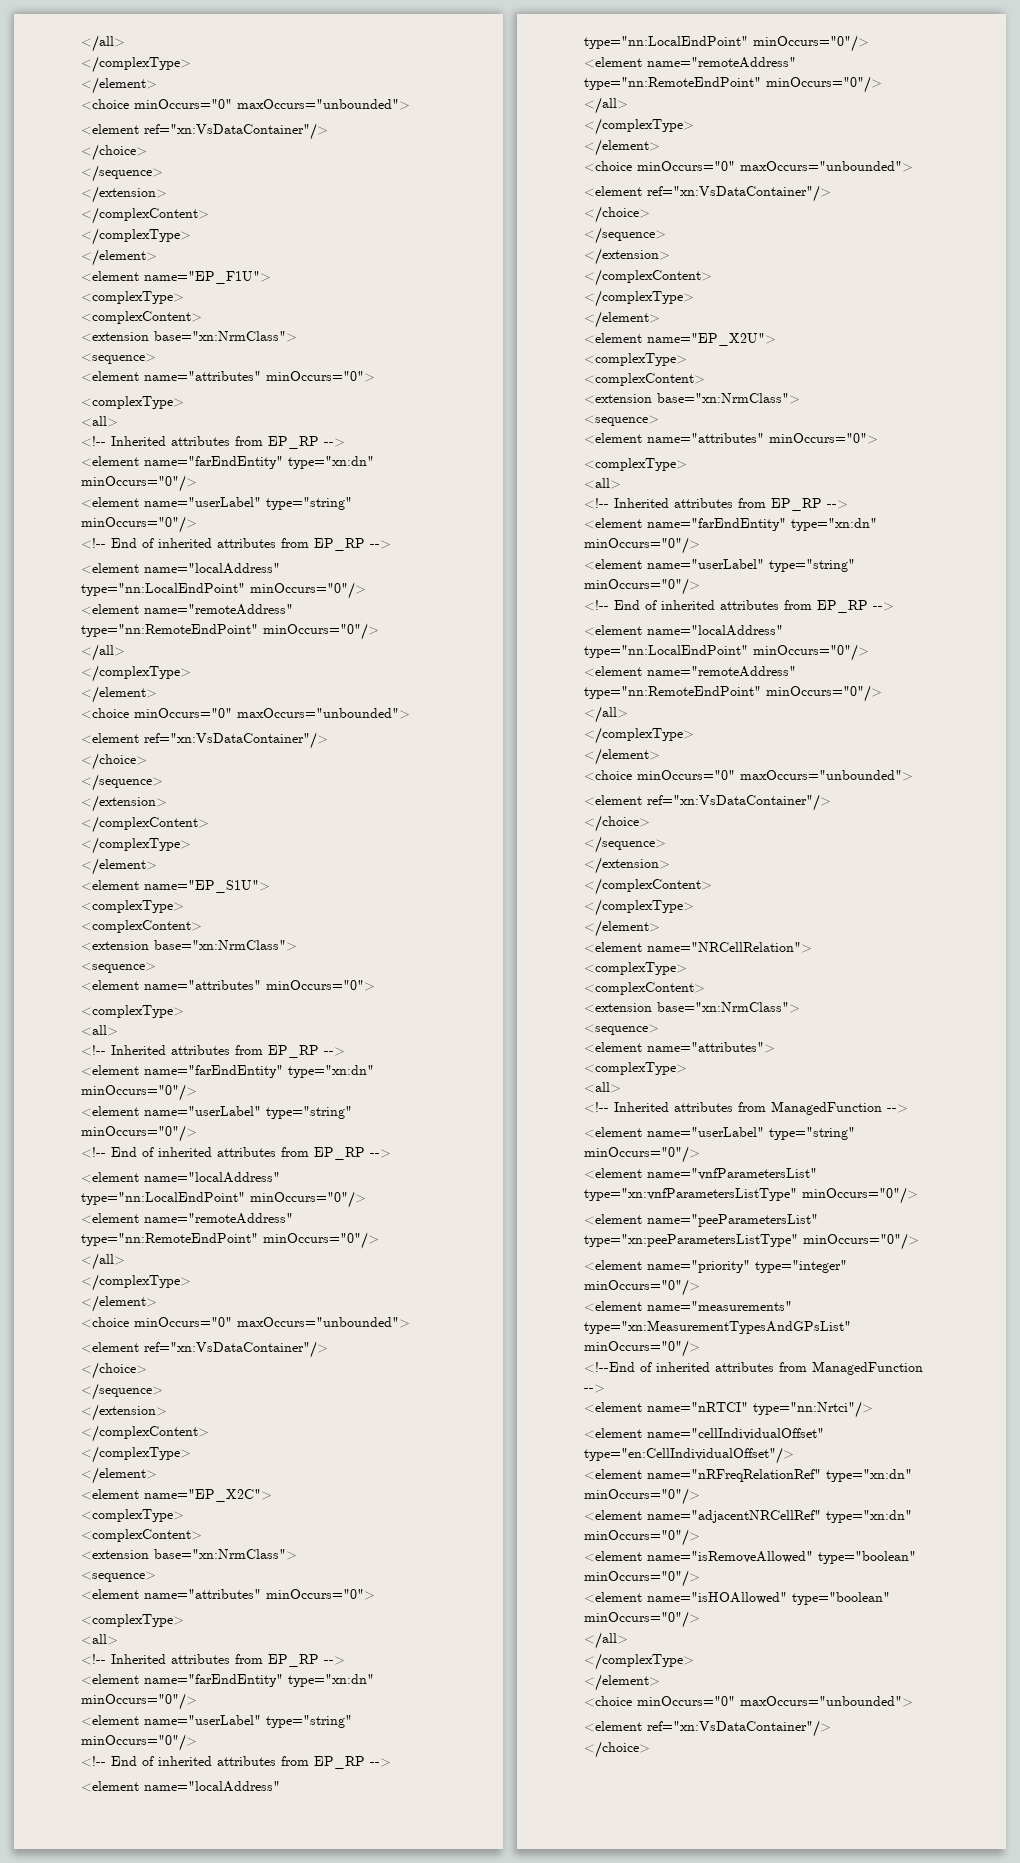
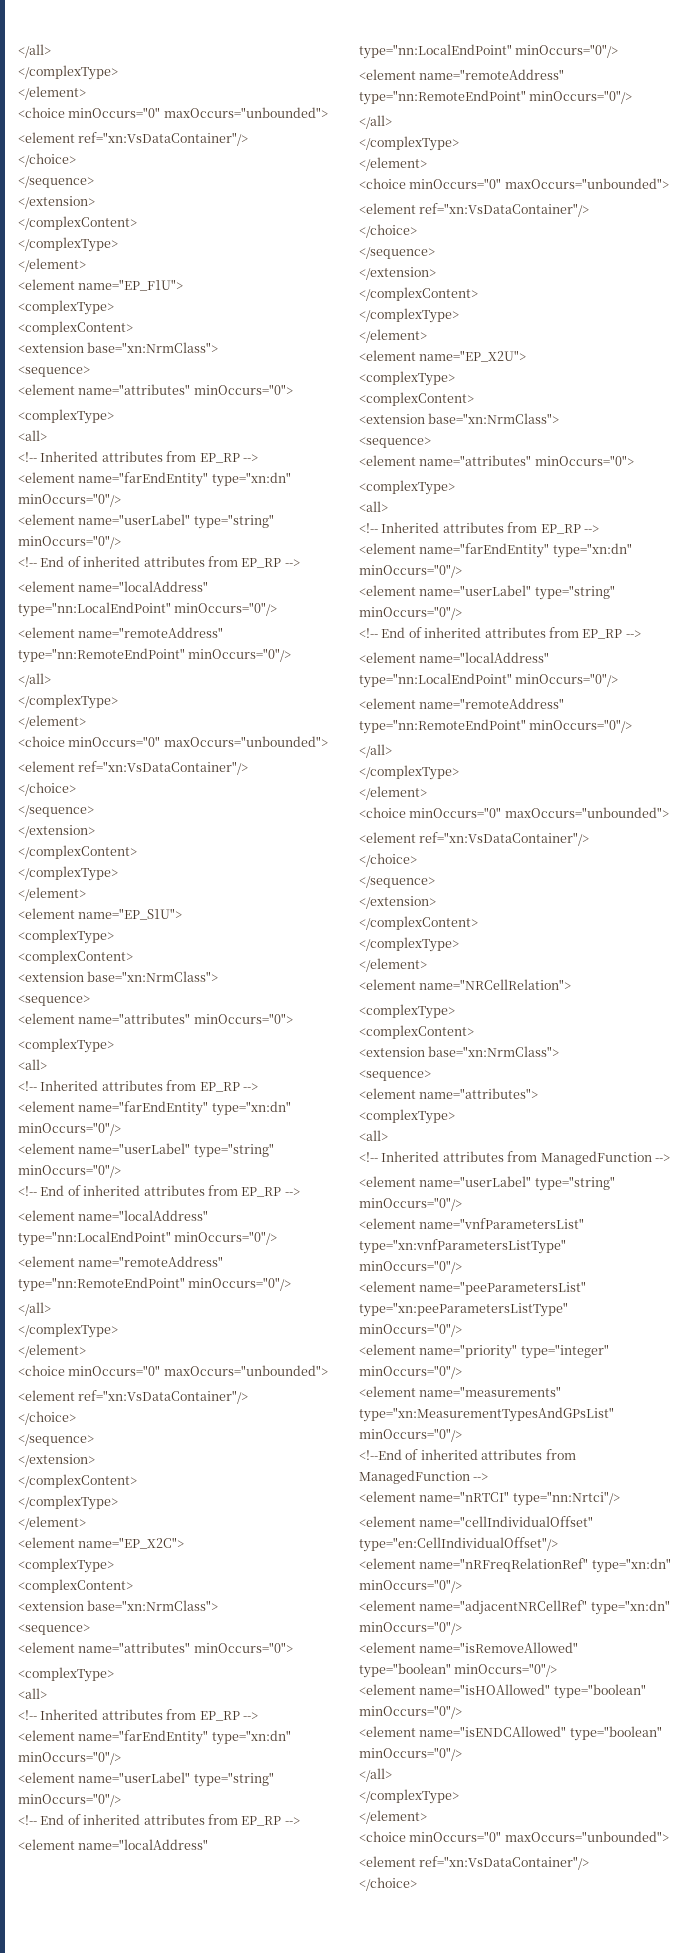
+ <element name="isENDCAllowed" type="boolean" minOccurs="0"/>

